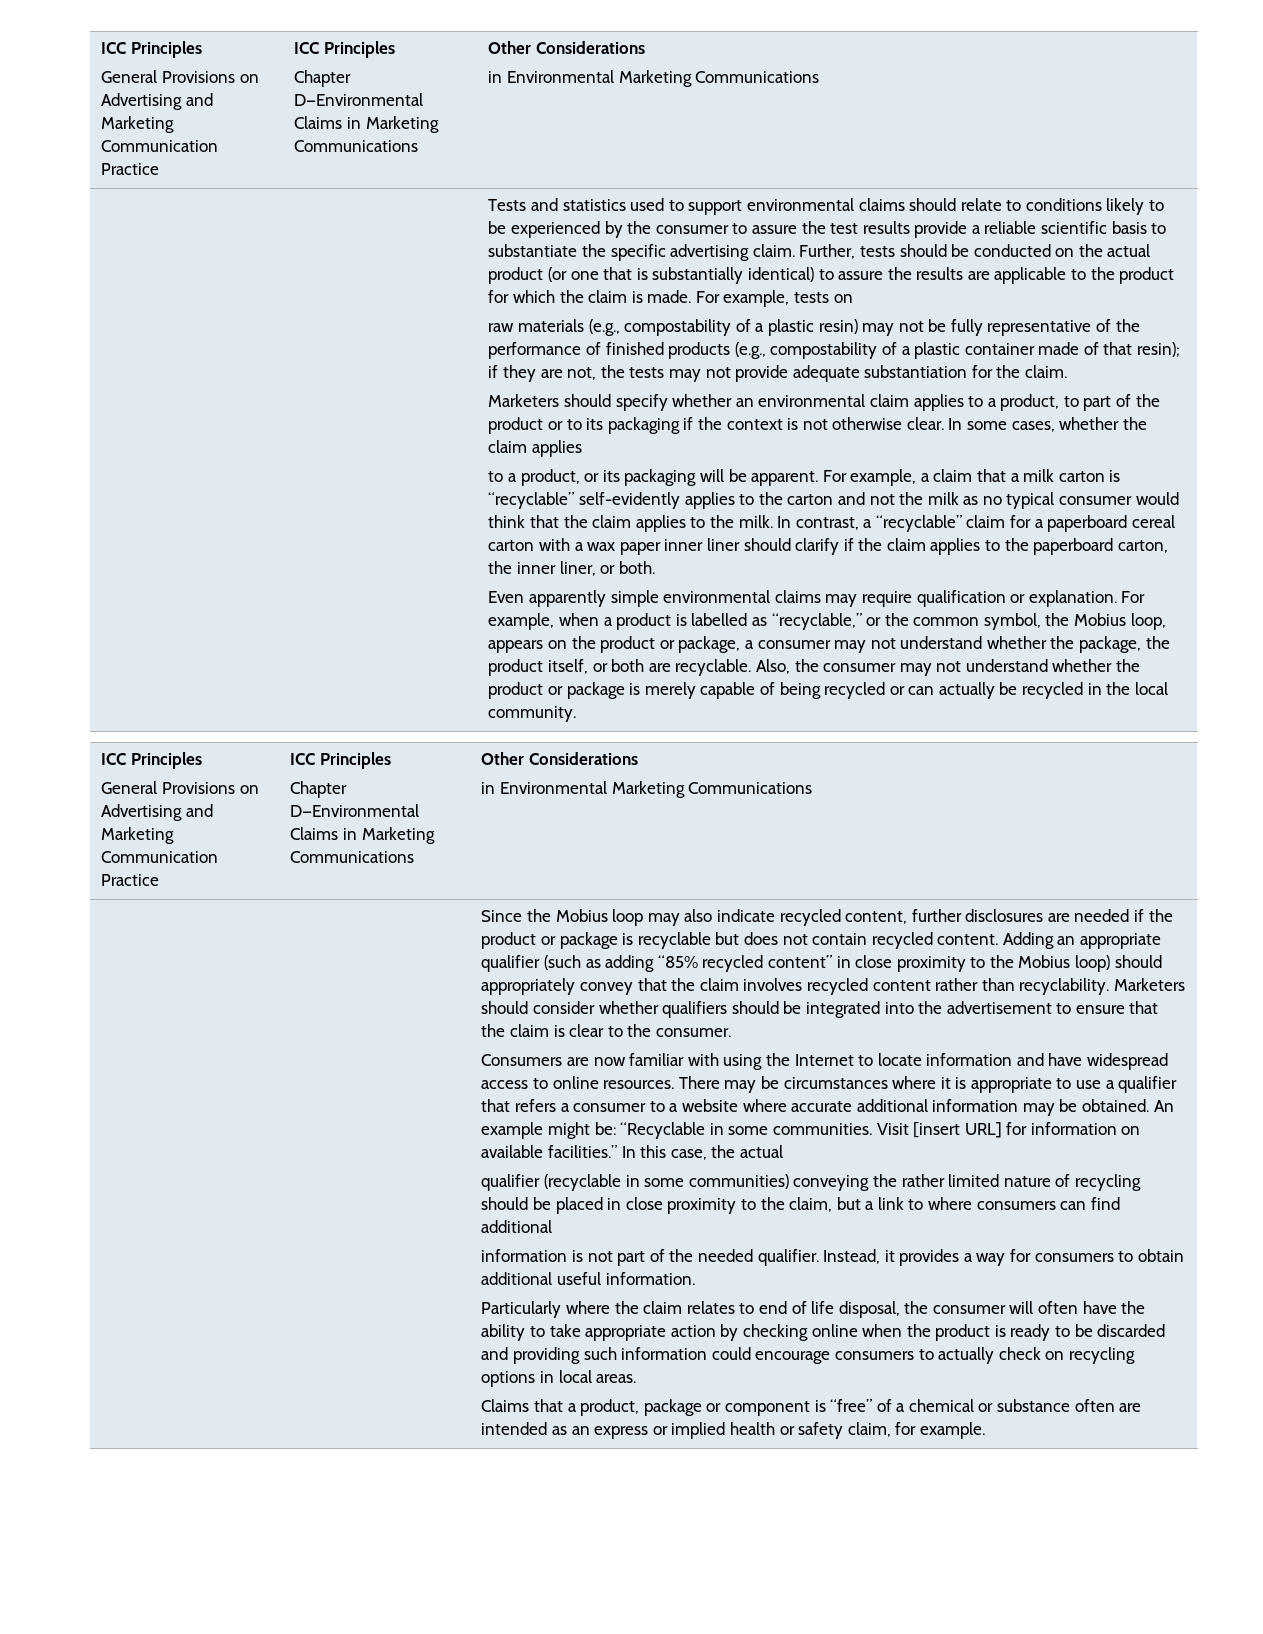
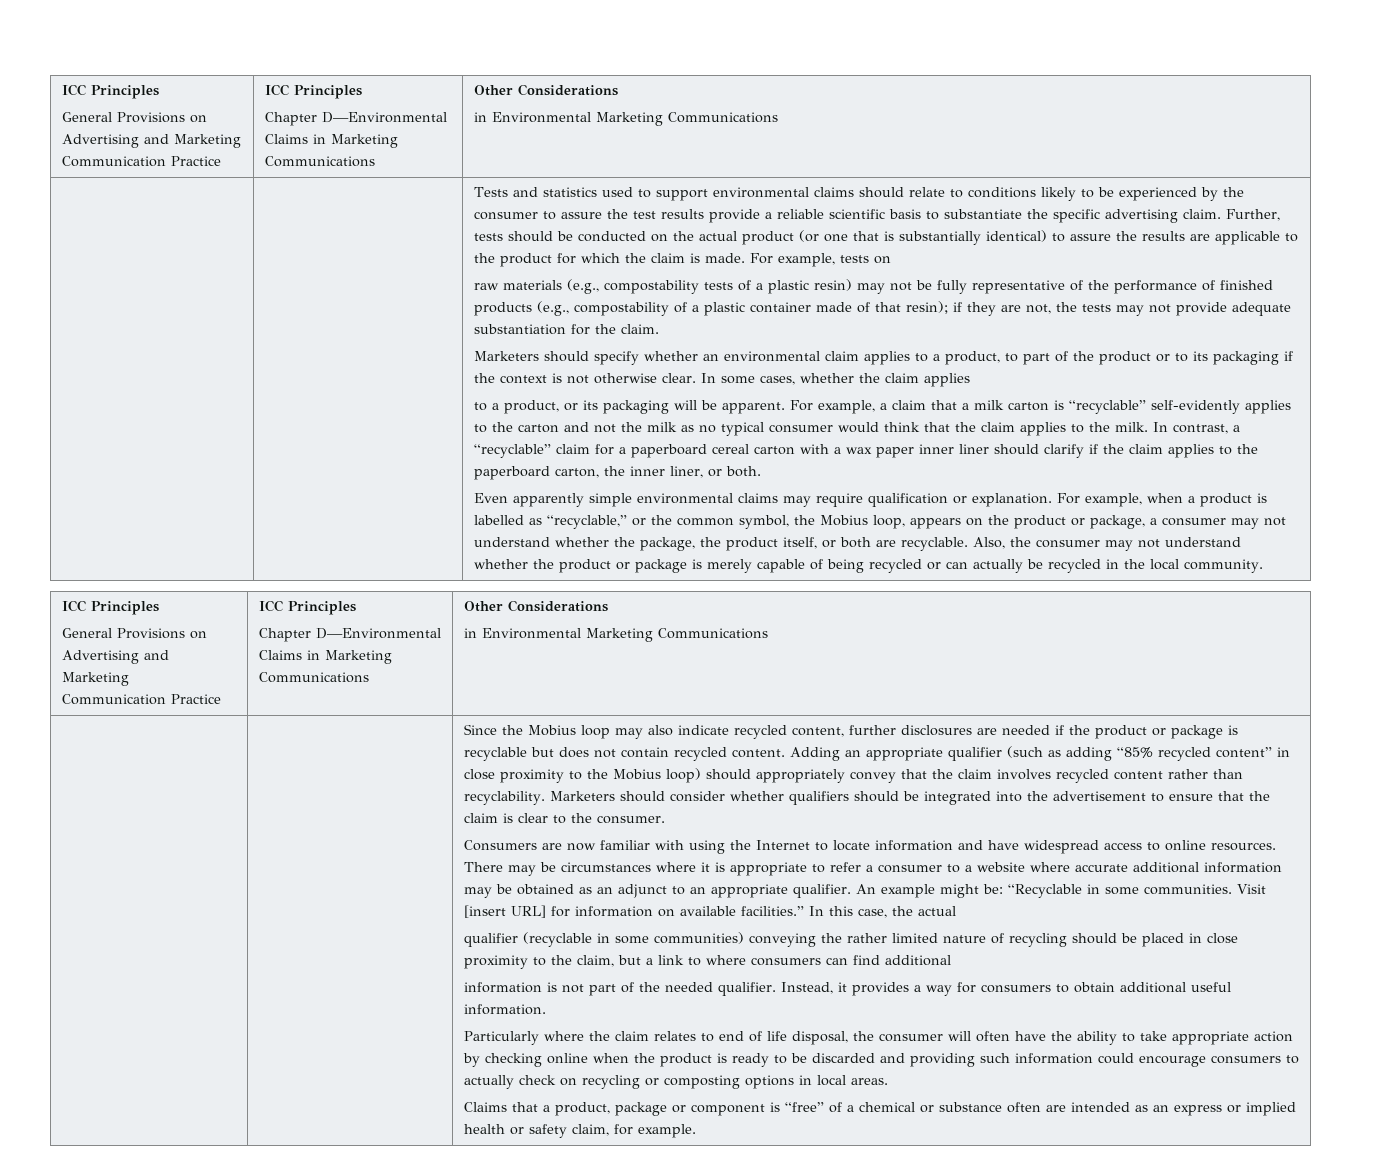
- raw materials (e.g., compostability of a plastic resin) may not be fully representative of the performance of finished products (e.g., compostability of a plastic container made of that resin); if they are not, the tests may not provide adequate substantiation for the claim.
+ raw materials (e.g., compostability tests of a plastic resin) may not be fully representative of the performance of finished products (e.g., compostability of a plastic container made of that resin); if they are not, the tests may not provide adequate substantiation for the claim.
- There may be circumstances where it is appropriate to use a qualifier that refers a consumer to a website where accurate additional information may be obtained.
+ There may be circumstances where it is appropriate to refer a consumer to a website where accurate additional information may be obtained as an adjunct to an appropriate qualifier.
- Particularly where the claim relates to end of life disposal, the consumer will often have the ability to take appropriate action by checking online when the product is ready to be discarded and providing such information could encourage consumers to actually check on recycling options in local areas.
+ Particularly where the claim relates to end of life disposal, the consumer will often have the ability to take appropriate action by checking online when the product is ready to be discarded and providing such information could encourage consumers to actually check on recycling or composting options in local areas.

